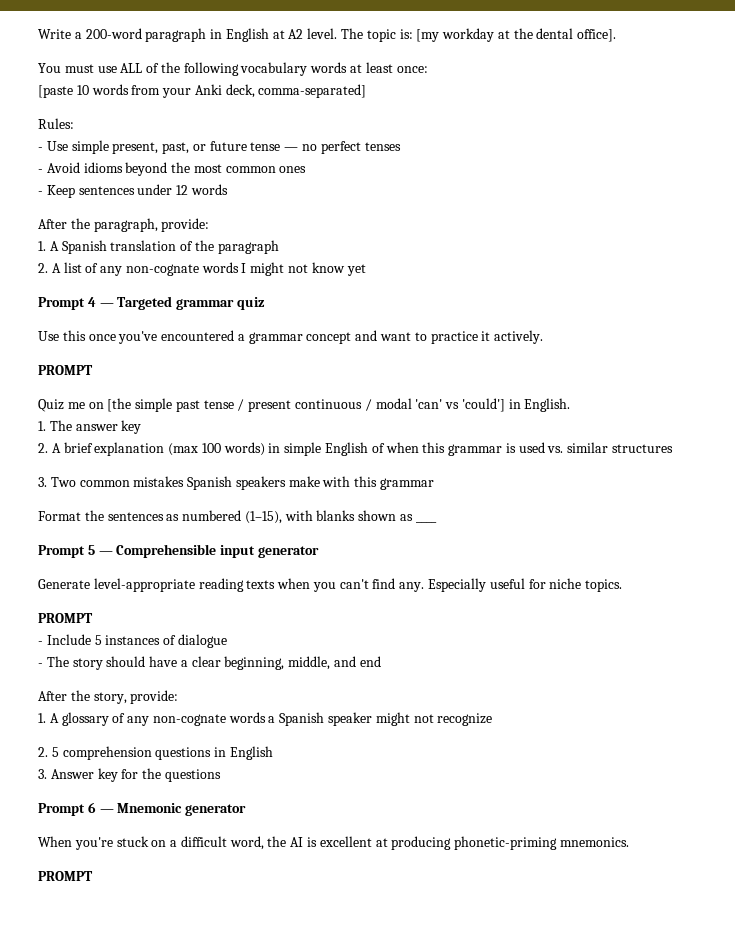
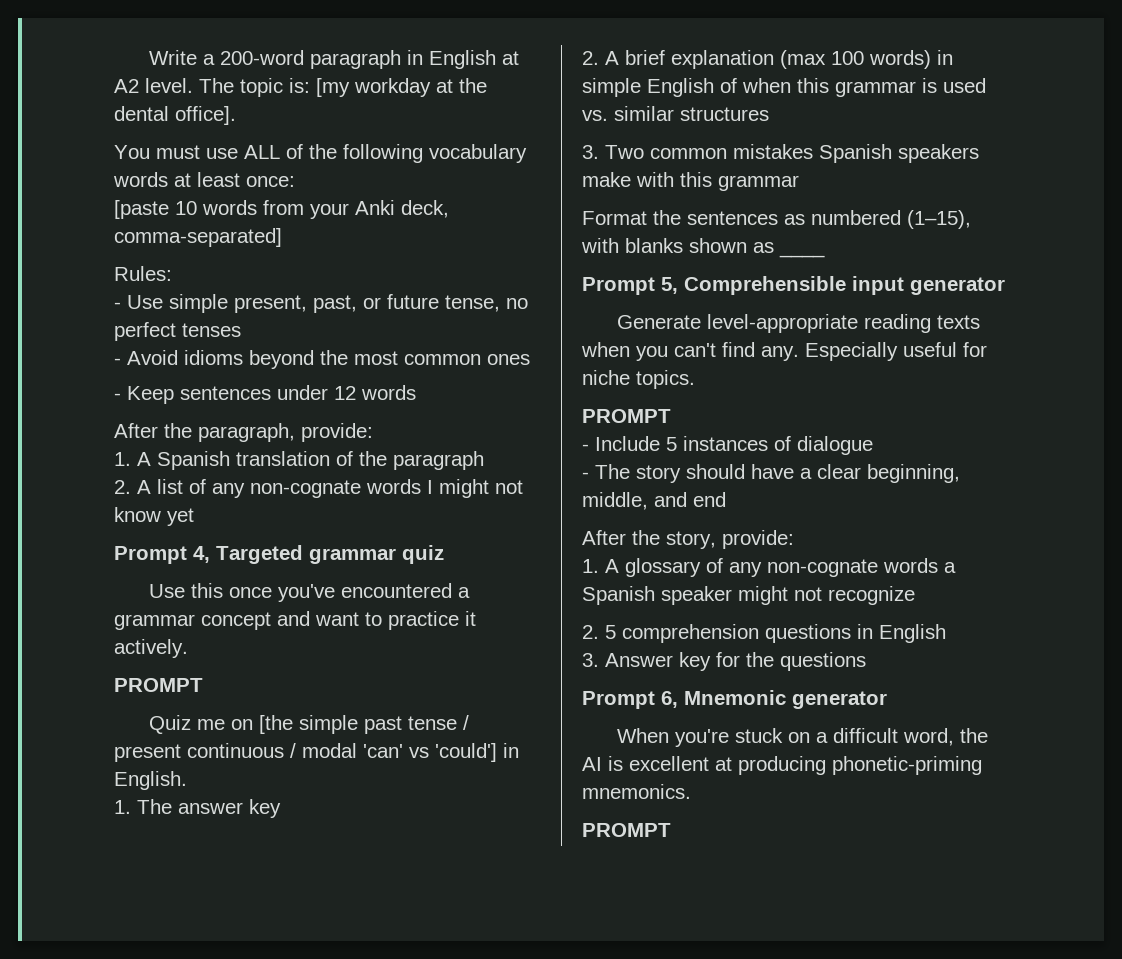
- - Use simple present, past, or future tense — no perfect tenses
+ - Use simple present, past, or future tense, no perfect tenses
- Prompt 4 — Targeted grammar quiz
+ Prompt 4, Targeted grammar quiz
- Prompt 5 — Comprehensible input generator
+ Prompt 5, Comprehensible input generator
- Prompt 6 — Mnemonic generator
+ Prompt 6, Mnemonic generator

